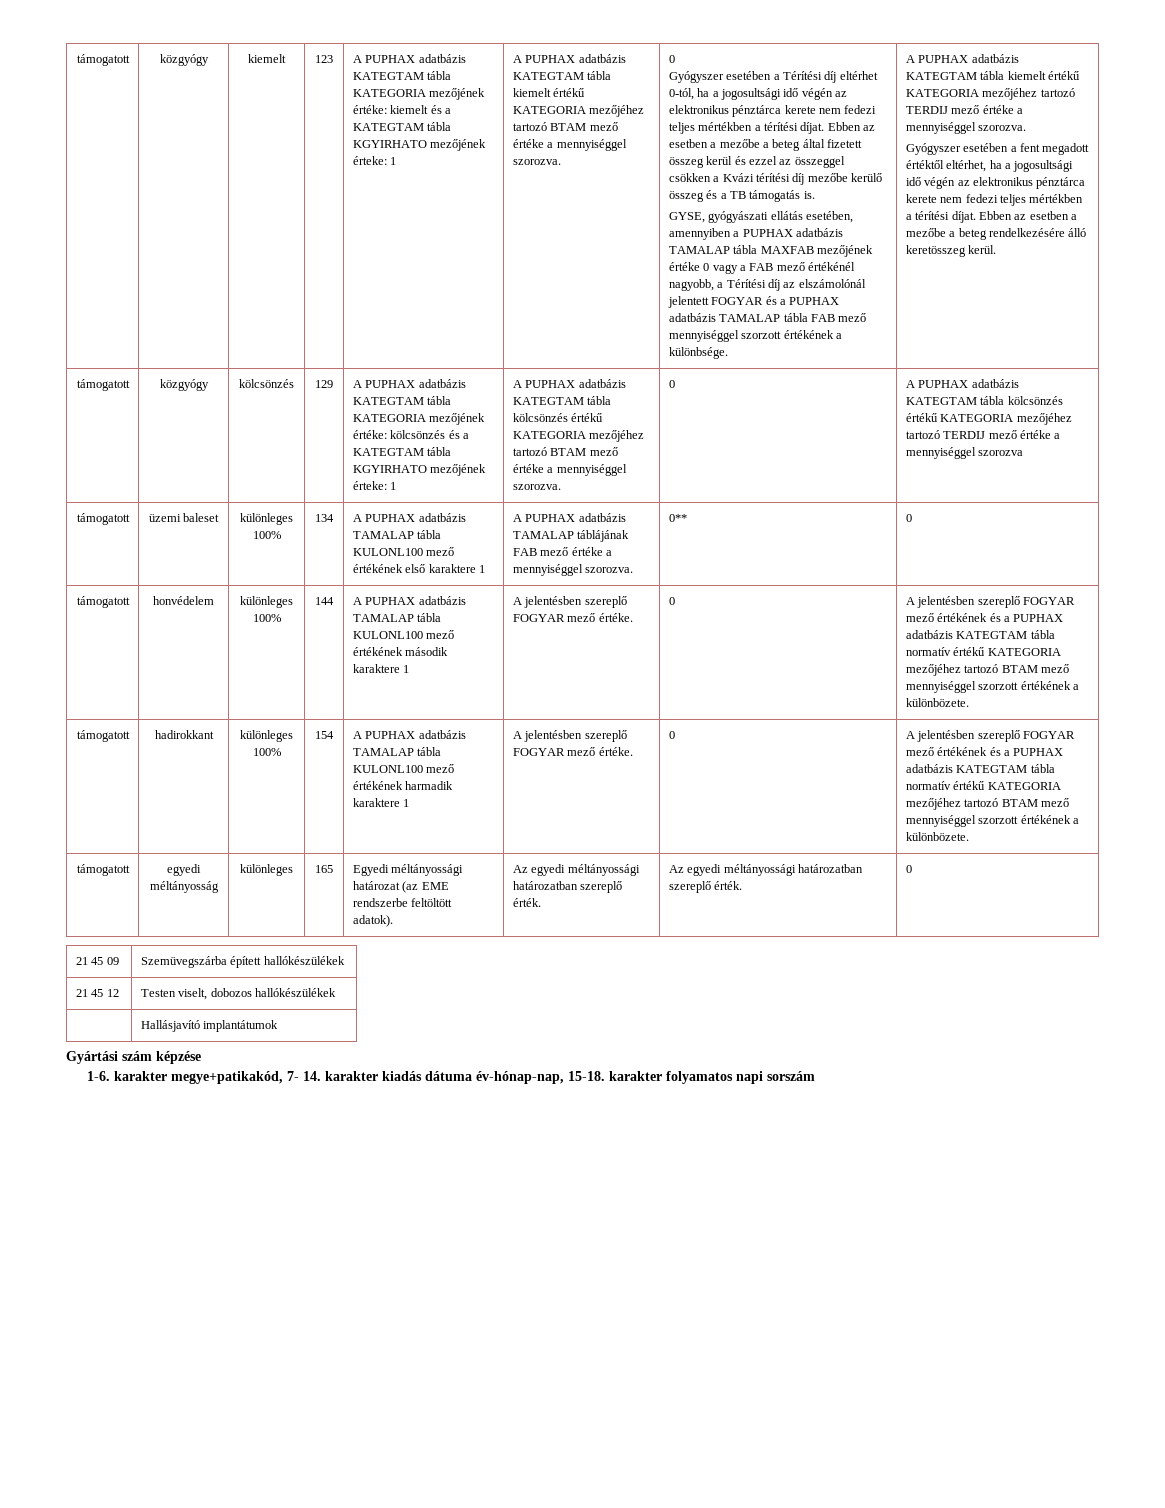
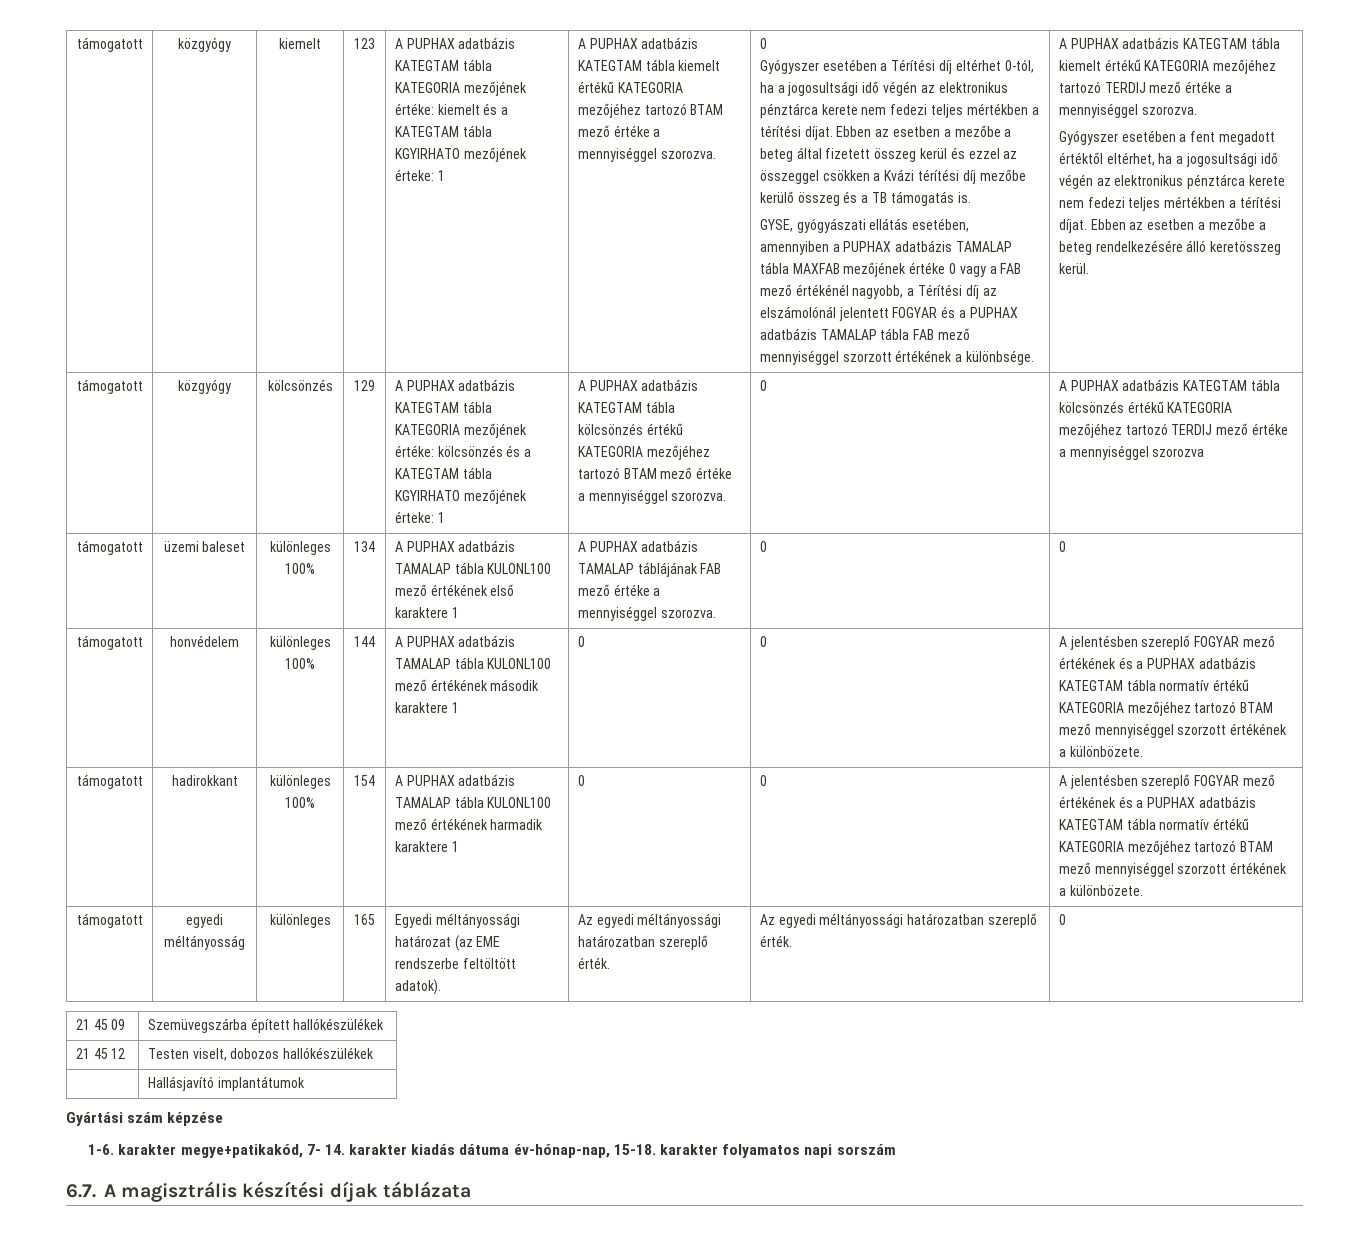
- támogatott | üzemi baleset | különleges 100% | 134 | A PUPHAX adatbázis TAMALAP tábla KULONL100 mező értékének első karaktere 1 | A PUPHAX adatbázis TAMALAP táblájának FAB mező értéke a mennyiséggel szorozva. | 0** | 0
+ támogatott | üzemi baleset | különleges 100% | 134 | A PUPHAX adatbázis TAMALAP tábla KULONL100 mező értékének első karaktere 1 | A PUPHAX adatbázis TAMALAP táblájának FAB mező értéke a mennyiséggel szorozva. | 0 | 0
- A PUPHAX adatbázis TAMALAP tábla KULONL100 mező értékének második karaktere 1 | A jelentésben szereplő FOGYAR mező értéke.
+ A PUPHAX adatbázis TAMALAP tábla KULONL100 mező értékének második karaktere 1 | 0
- A PUPHAX adatbázis TAMALAP tábla KULONL100 mező értékének harmadik karaktere 1 | A jelentésben szereplő FOGYAR mező értéke.
+ A PUPHAX adatbázis TAMALAP tábla KULONL100 mező értékének harmadik karaktere 1 | 0
+ 6.7. A magisztrális készítési díjak táblázata

